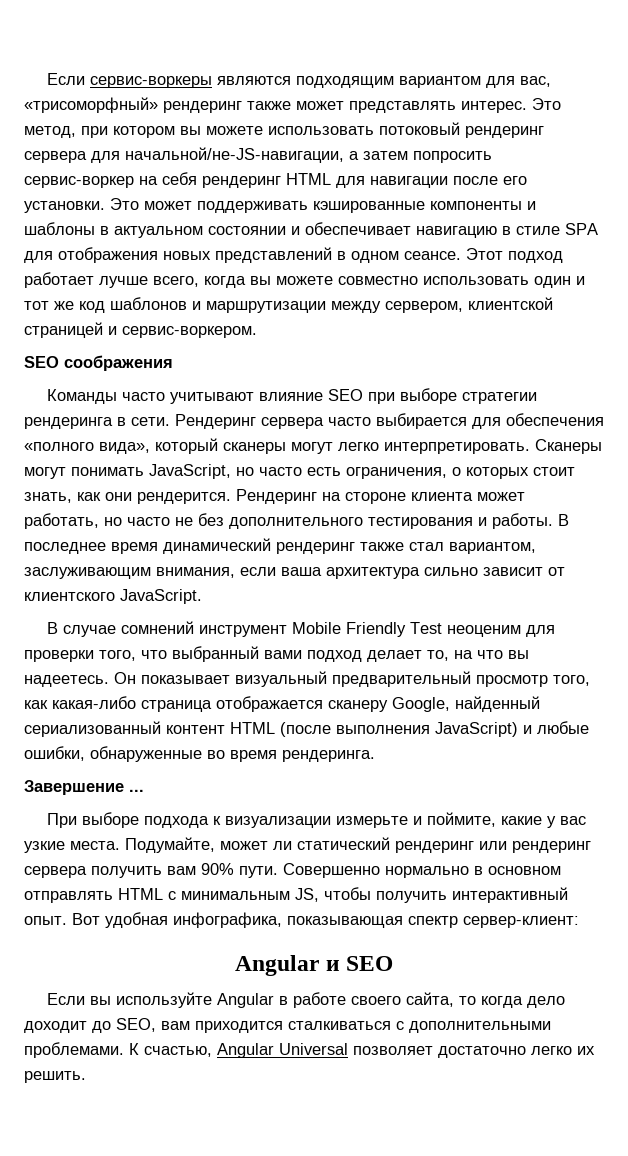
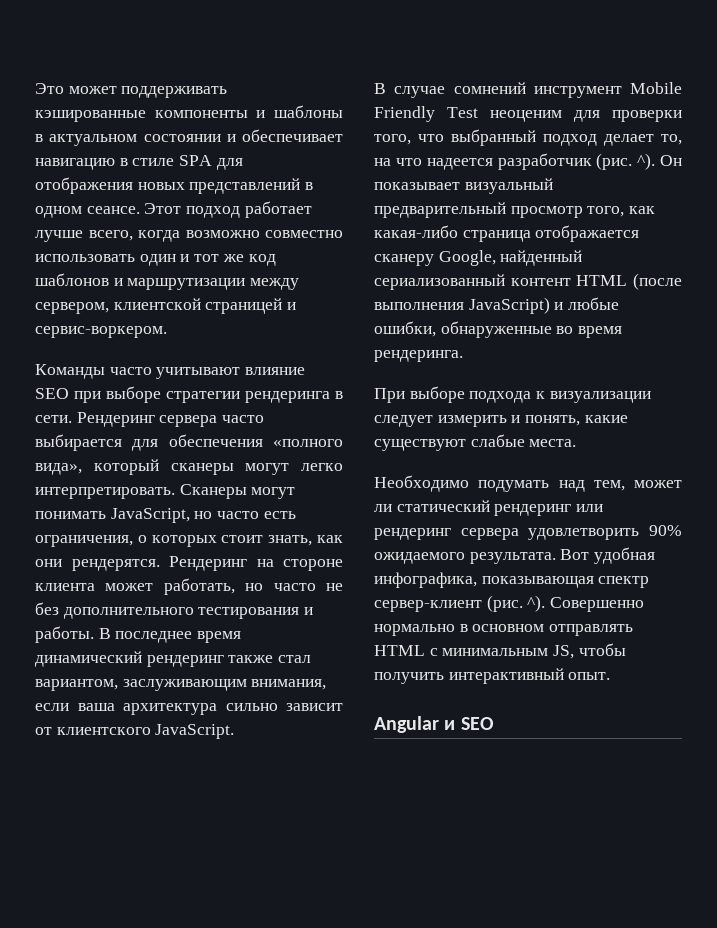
- Если сервис-воркеры являются подходящим вариантом для вас, «трисоморфный» рендеринг также может представлять интерес. Это метод, при котором вы можете использовать потоковый рендеринг сервера для начальной/не-JS-навигации, а затем попросить сервис-воркер на себя рендеринг HTML для навигации после его установки.
- Этот подход работает лучше всего, когда вы можете совместно использовать один и тот же код шаблонов и маршрутизации между сервером, клиентской страницей и сервис-воркером.
+ Этот подход работает лучше всего, когда возможно совместно использовать один и тот же код шаблонов и маршрутизации между сервером, клиентской страницей и сервис-воркером.
- SEO соображения
- Сканеры могут понимать JavaScript, но часто есть ограничения, о которых стоит знать, как они рендерится.
+ Сканеры могут понимать JavaScript, но часто есть ограничения, о которых стоит знать, как они рендерятся.
- В случае сомнений инструмент Mobile Friendly Test неоценим для проверки того, что выбранный вами подход делает то, на что вы надеетесь.
+ В случае сомнений инструмент Mobile Friendly Test неоценим для проверки того, что выбранный подход делает то, на что надеется разработчик (рис. ^).
- Завершение ...
- При выборе подхода к визуализации измерьте и поймите, какие у вас узкие места. Подумайте, может ли статический рендеринг или рендеринг сервера получить вам 90% пути.
+ При выборе подхода к визуализации следует измерить и понять, какие существуют слабые места.
+ Необходимо подумать над тем, может ли статический рендеринг или рендеринг сервера удовлетворить 90% ожидаемого результата. Вот удобная инфографика, показывающая спектр сервер-клиент (рис. ^).
- Совершенно нормально в основном отправлять HTML с минимальным JS, чтобы получить интерактивный опыт. Вот удобная инфографика, показывающая спектр сервер-клиент:
+ Совершенно нормально в основном отправлять HTML с минимальным JS, чтобы получить интерактивный опыт.
  Angular и SEO
- Если вы используйте Angular в работе своего сайта, то когда дело доходит до SEO, вам приходится сталкиваться с дополнительными проблемами. К счастью, Angular Universal позволяет достаточно легко их решить.

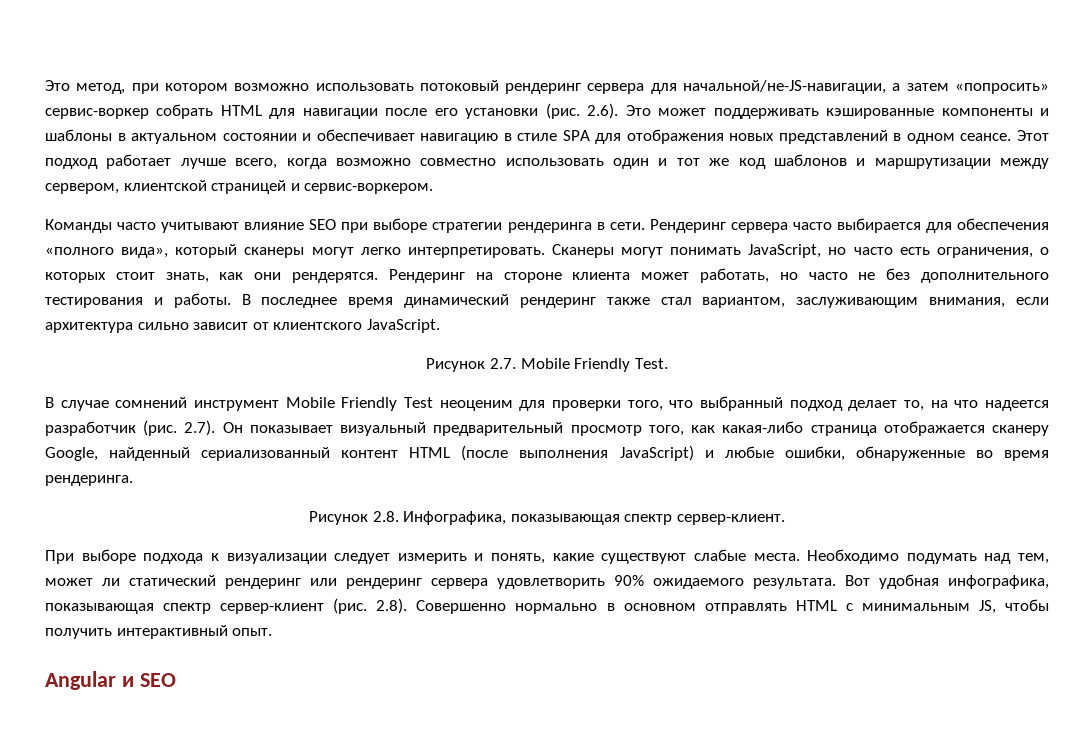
- Это может поддерживать кэшированные компоненты и шаблоны в актуальном состоянии и обеспечивает навигацию в стиле SPA для отображения новых представлений в одном сеансе.
+ Это метод, при котором возможно использовать потоковый рендеринг сервера для начальной/не-JS-навигации, а затем «попросить» сервис-воркер собрать HTML для навигации после его установки (рис. 2.6). Это может поддерживать кэшированные компоненты и шаблоны в актуальном состоянии и обеспечивает навигацию в стиле SPA для отображения новых представлений в одном сеансе.
- В последнее время динамический рендеринг также стал вариантом, заслуживающим внимания, если ваша архитектура сильно зависит от клиентского JavaScript.
+ В последнее время динамический рендеринг также стал вариантом, заслуживающим внимания, если архитектура сильно зависит от клиентского JavaScript.
+ Рисунок 2.7. Mobile Friendly Test.
- ^). Он показывает визуальный предварительный просмотр того, как какая-либо страница отображается сканеру Google, найденный сериализованный контент HTML (после выполнения JavaScript) и любые ошибки, обнаруженные во время рендеринга.
+ 2.7). Он показывает визуальный предварительный просмотр того, как какая-либо страница отображается сканеру Google, найденный сериализованный контент HTML (после выполнения JavaScript) и любые ошибки, обнаруженные во время рендеринга.
+ Рисунок 2.8. Инфографика, показывающая спектр сервер-клиент.
- При выборе подхода к визуализации следует измерить и понять, какие существуют слабые места.
- Необходимо подумать над тем, может ли статический рендеринг или рендеринг сервера удовлетворить 90% ожидаемого результата.
+ При выборе подхода к визуализации следует измерить и понять, какие существуют слабые места. Необходимо подумать над тем, может ли статический рендеринг или рендеринг сервера удовлетворить 90% ожидаемого результата.
- ^). Совершенно нормально в основном отправлять HTML с минимальным JS, чтобы получить интерактивный опыт.
+ 2.8). Совершенно нормально в основном отправлять HTML с минимальным JS, чтобы получить интерактивный опыт.

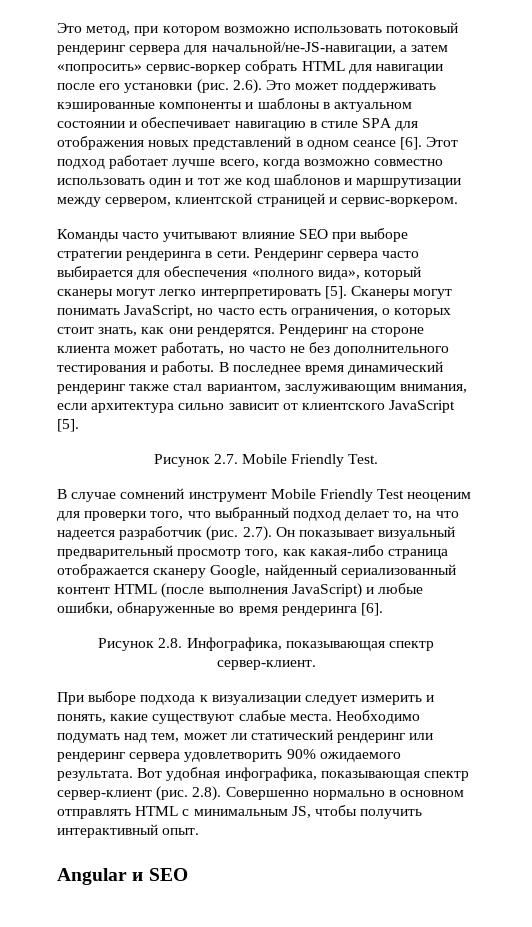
- 2.6). Это может поддерживать кэшированные компоненты и шаблоны в актуальном состоянии и обеспечивает навигацию в стиле SPA для отображения новых представлений в одном сеансе.
+ 2.6). Это может поддерживать кэшированные компоненты и шаблоны в актуальном состоянии и обеспечивает навигацию в стиле SPA для отображения новых представлений в одном сеансе [6].
- Рендеринг сервера часто выбирается для обеспечения «полного вида», который сканеры могут легко интерпретировать.
+ Рендеринг сервера часто выбирается для обеспечения «полного вида», который сканеры могут легко интерпретировать [5].
- В последнее время динамический рендеринг также стал вариантом, заслуживающим внимания, если архитектура сильно зависит от клиентского JavaScript.
+ В последнее время динамический рендеринг также стал вариантом, заслуживающим внимания, если архитектура сильно зависит от клиентского JavaScript [5].
- 2.7). Он показывает визуальный предварительный просмотр того, как какая-либо страница отображается сканеру Google, найденный сериализованный контент HTML (после выполнения JavaScript) и любые ошибки, обнаруженные во время рендеринга.
+ 2.7). Он показывает визуальный предварительный просмотр того, как какая-либо страница отображается сканеру Google, найденный сериализованный контент HTML (после выполнения JavaScript) и любые ошибки, обнаруженные во время рендеринга [6].

